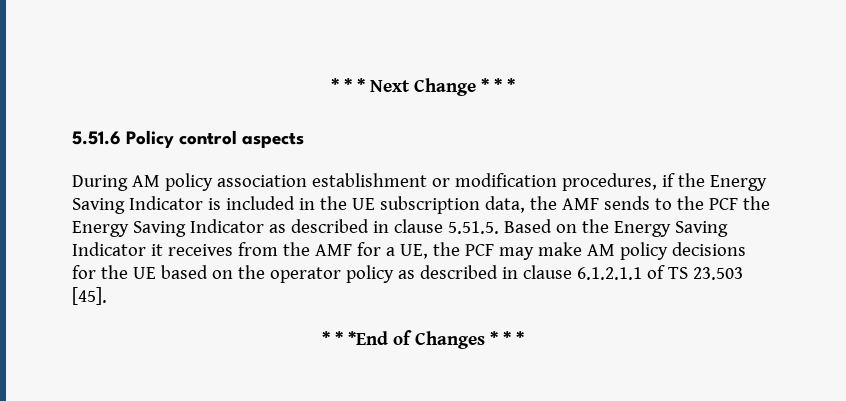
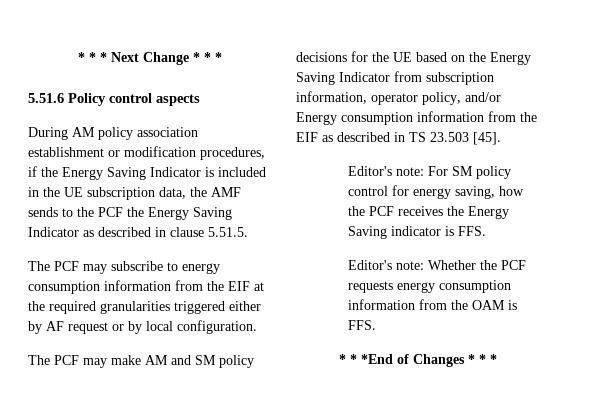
- During AM policy association establishment or modification procedures, if the Energy Saving Indicator is included in the UE subscription data, the AMF sends to the PCF the Energy Saving Indicator as described in clause 5.51.5. Based on the Energy Saving Indicator it receives from the AMF for a UE, the PCF may make AM policy decisions for the UE based on the operator policy as described in clause 6.1.2.1.1 of TS 23.503 [45].
+ During AM policy association establishment or modification procedures, if the Energy Saving Indicator is included in the UE subscription data, the AMF sends to the PCF the Energy Saving Indicator as described in clause 5.51.5.
+ The PCF may subscribe to energy consumption information from the EIF at the required granularities triggered either by AF request or by local configuration.
+ The PCF may make AM and SM policy decisions for the UE based on the Energy Saving Indicator from subscription information, operator policy, and/or Energy consumption information from the EIF as described in TS 23.503 [45].
+ Editor's note: For SM policy control for energy saving, how the PCF receives the Energy Saving indicator is FFS.
+ Editor's note: Whether the PCF requests energy consumption information from the OAM is FFS.

